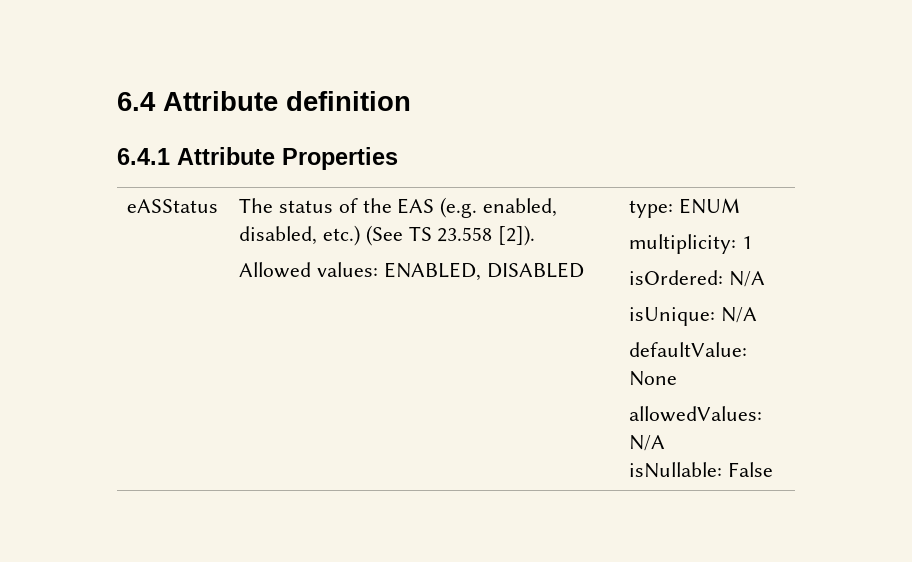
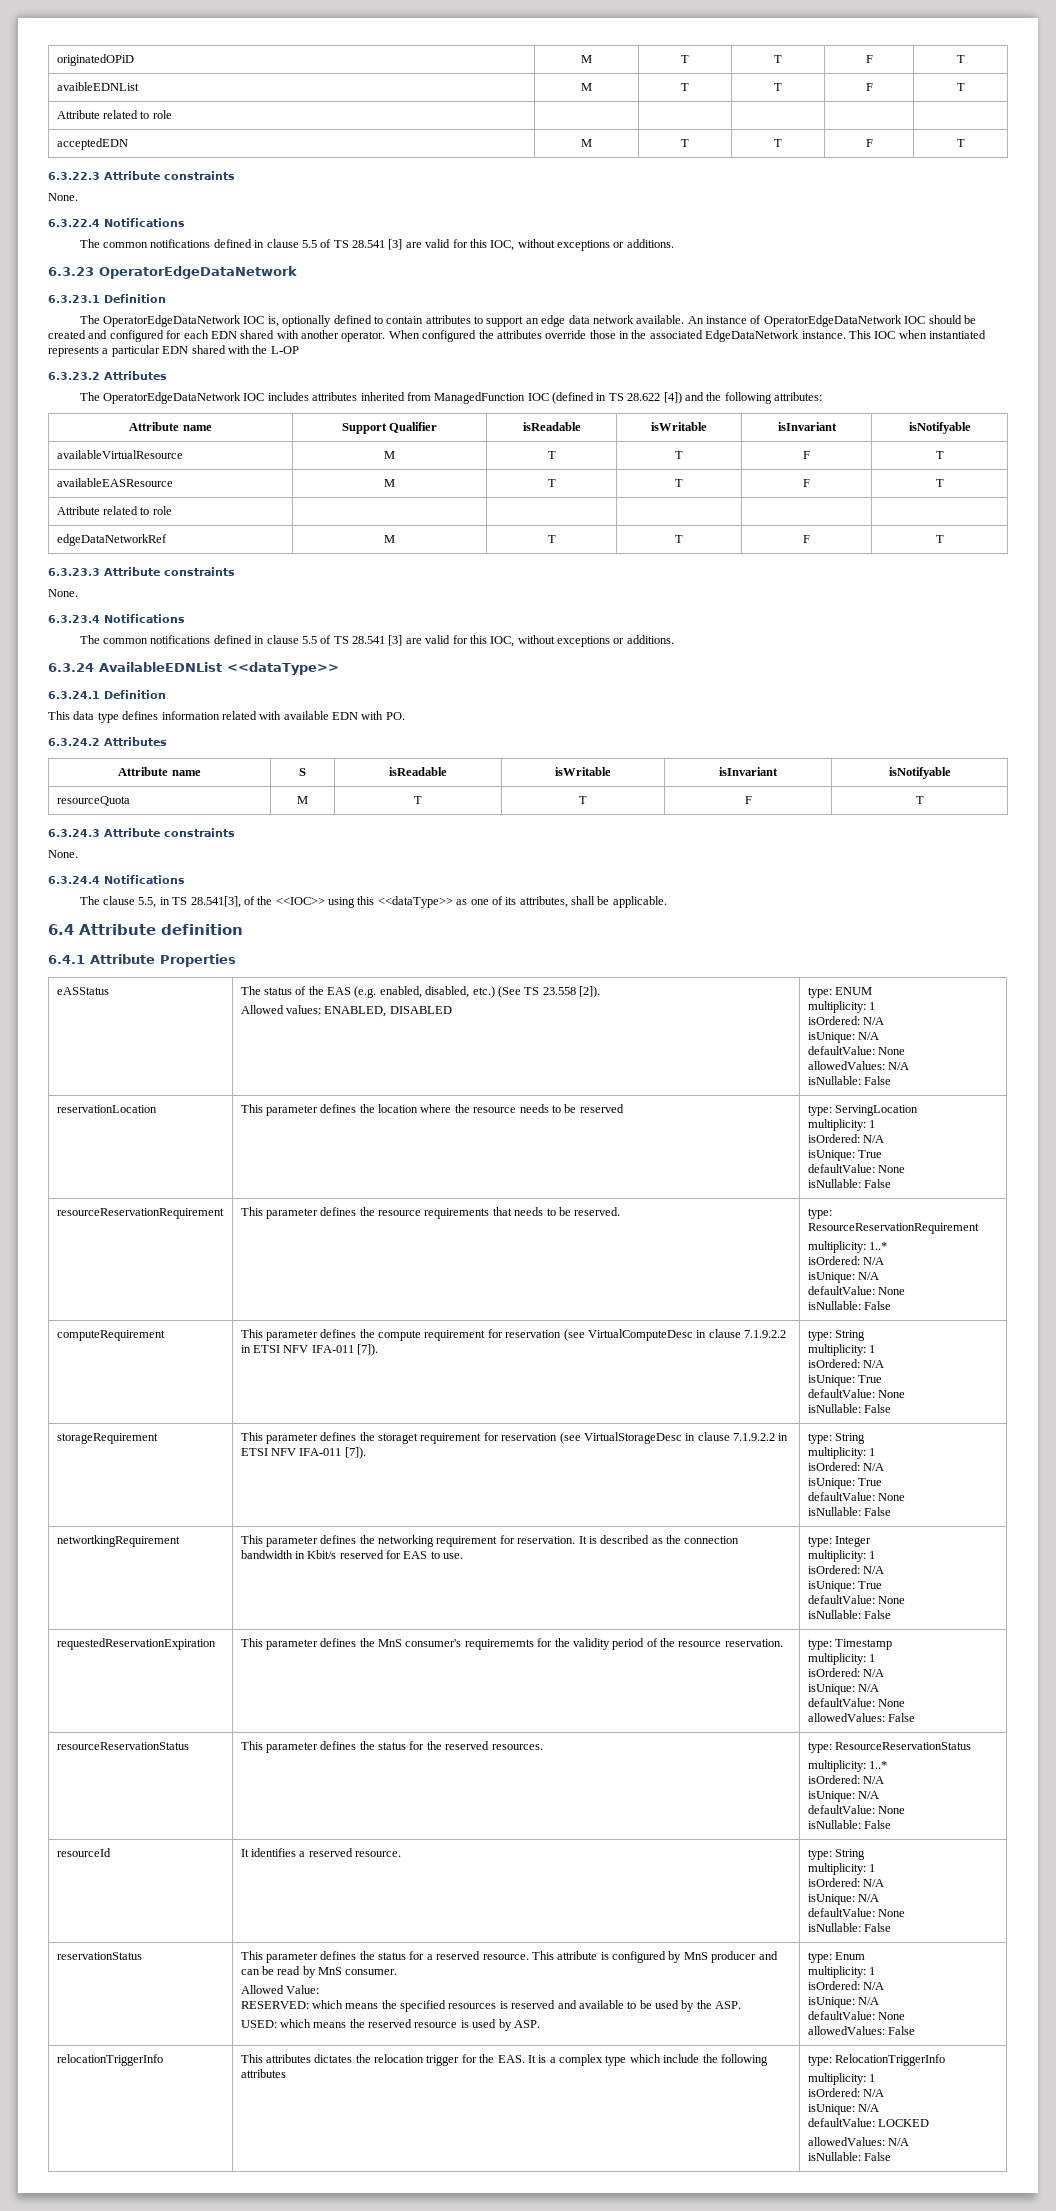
+ originatedOPiD | M | T | T | F | T
+ avaibleEDNList | M | T | T | F | T
+ Attribute related to role | | | | |
+ acceptedEDN | M | T | T | F | T
+ 6.3.22.3 Attribute constraints
+ None.
+ 6.3.22.4 Notifications
+ The common notifications defined in clause 5.5 of TS 28.541 [3] are valid for this IOC, without exceptions or additions.
+ 6.3.23 OperatorEdgeDataNetwork
+ 6.3.23.1 Definition
+ The OperatorEdgeDataNetwork IOC is, optionally defined to contain attributes to support an edge data network available. An instance of OperatorEdgeDataNetwork IOC should be created and configured for each EDN shared with another operator. When configured the attributes override those in the associated EdgeDataNetwork instance. This IOC when instantiated represents a particular EDN shared with the L-OP
+ 6.3.23.2 Attributes
+ The OperatorEdgeDataNetwork IOC includes attributes inherited from ManagedFunction IOC (defined in TS 28.622 [4]) and the following attributes:
+ Attribute name | Support Qualifier | isReadable | isWritable | isInvariant | isNotifyable
+ availableVirtualResource | M | T | T | F | T
+ availableEASResource | M | T | T | F | T
+ Attribute related to role | | | | |
+ edgeDataNetworkRef | M | T | T | F | T
+ 6.3.23.3 Attribute constraints
+ None.
+ 6.3.23.4 Notifications
+ The common notifications defined in clause 5.5 of TS 28.541 [3] are valid for this IOC, without exceptions or additions.
+ 6.3.24 AvailableEDNList <<dataType>>
+ 6.3.24.1 Definition
+ This data type defines information related with available EDN with PO.
+ 6.3.24.2 Attributes
+ Attribute name | S | isReadable | isWritable | isInvariant | isNotifyable
+ resourceQuota | M | T | T | F | T
+ 6.3.24.3 Attribute constraints
+ None.
+ 6.3.24.4 Notifications
+ The clause 5.5, in TS 28.541[3], of the <<IOC>> using this <<dataType>> as one of its attributes, shall be applicable.
+ reservationLocation | This parameter defines the location where the resource needs to be reserved | type: ServingLocation
+ multiplicity: 1
+ isOrdered: N/A
+ isUnique: True
+ defaultValue: None
+ isNullable: False
+ resourceReservationRequirement | This parameter defines the resource requirements that needs to be reserved. | type: ResourceReservationRequirement
+ multiplicity: 1..*
+ isOrdered: N/A
+ isUnique: N/A
+ defaultValue: None
+ isNullable: False
+ computeRequirement | This parameter defines the compute requirement for reservation (see VirtualComputeDesc in clause 7.1.9.2.2 in ETSI NFV IFA-011 [7]). | type: String
+ multiplicity: 1
+ isOrdered: N/A
+ isUnique: True
+ defaultValue: None
+ isNullable: False
+ storageRequirement | This parameter defines the storaget requirement for reservation (see VirtualStorageDesc in clause 7.1.9.2.2 in ETSI NFV IFA-011 [7]). | type: String
+ multiplicity: 1
+ isOrdered: N/A
+ isUnique: True
+ defaultValue: None
+ isNullable: False
+ networtkingRequirement | This parameter defines the networking requirement for reservation. It is described as the connection bandwidth in Kbit/s reserved for EAS to use. | type: Integer
+ multiplicity: 1
+ isOrdered: N/A
+ isUnique: True
+ defaultValue: None
+ isNullable: False
+ requestedReservationExpiration | This parameter defines the MnS consumer's requirememts for the validity period of the resource reservation. | type: Timestamp
+ multiplicity: 1
+ isOrdered: N/A
+ isUnique: N/A
+ defaultValue: None
+ allowedValues: False
+ resourceReservationStatus | This parameter defines the status for the reserved resources. | type: ResourceReservationStatus
+ multiplicity: 1..*
+ isOrdered: N/A
+ isUnique: N/A
+ defaultValue: None
+ isNullable: False
+ resourceId | It identifies a reserved resource. | type: String
+ multiplicity: 1
+ isOrdered: N/A
+ isUnique: N/A
+ defaultValue: None
+ isNullable: False
+ reservationStatus | This parameter defines the status for a reserved resource. This attribute is configured by MnS producer and can be read by MnS consumer.
+ Allowed Value:
+ RESERVED: which means the specified resources is reserved and available to be used by the ASP.
+ USED: which means the reserved resource is used by ASP. | type: Enum
+ multiplicity: 1
+ isOrdered: N/A
+ isUnique: N/A
+ defaultValue: None
+ allowedValues: False
+ relocationTriggerInfo | This attributes dictates the relocation trigger for the EAS. It is a complex type which include the following attributes | type: RelocationTriggerInfo
+ multiplicity: 1
+ isOrdered: N/A
+ isUnique: N/A
+ defaultValue: LOCKED
+ allowedValues: N/A
+ isNullable: False

